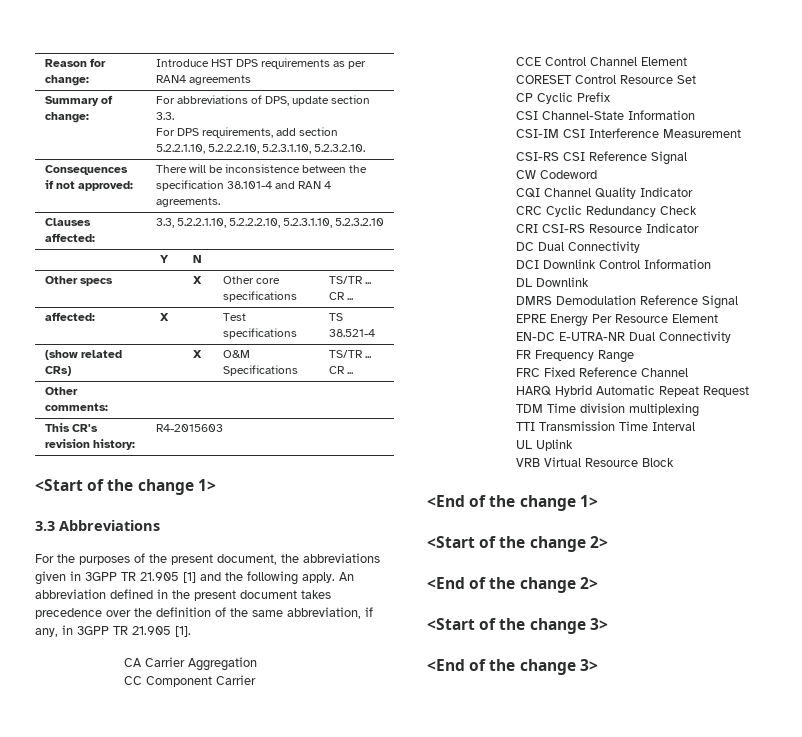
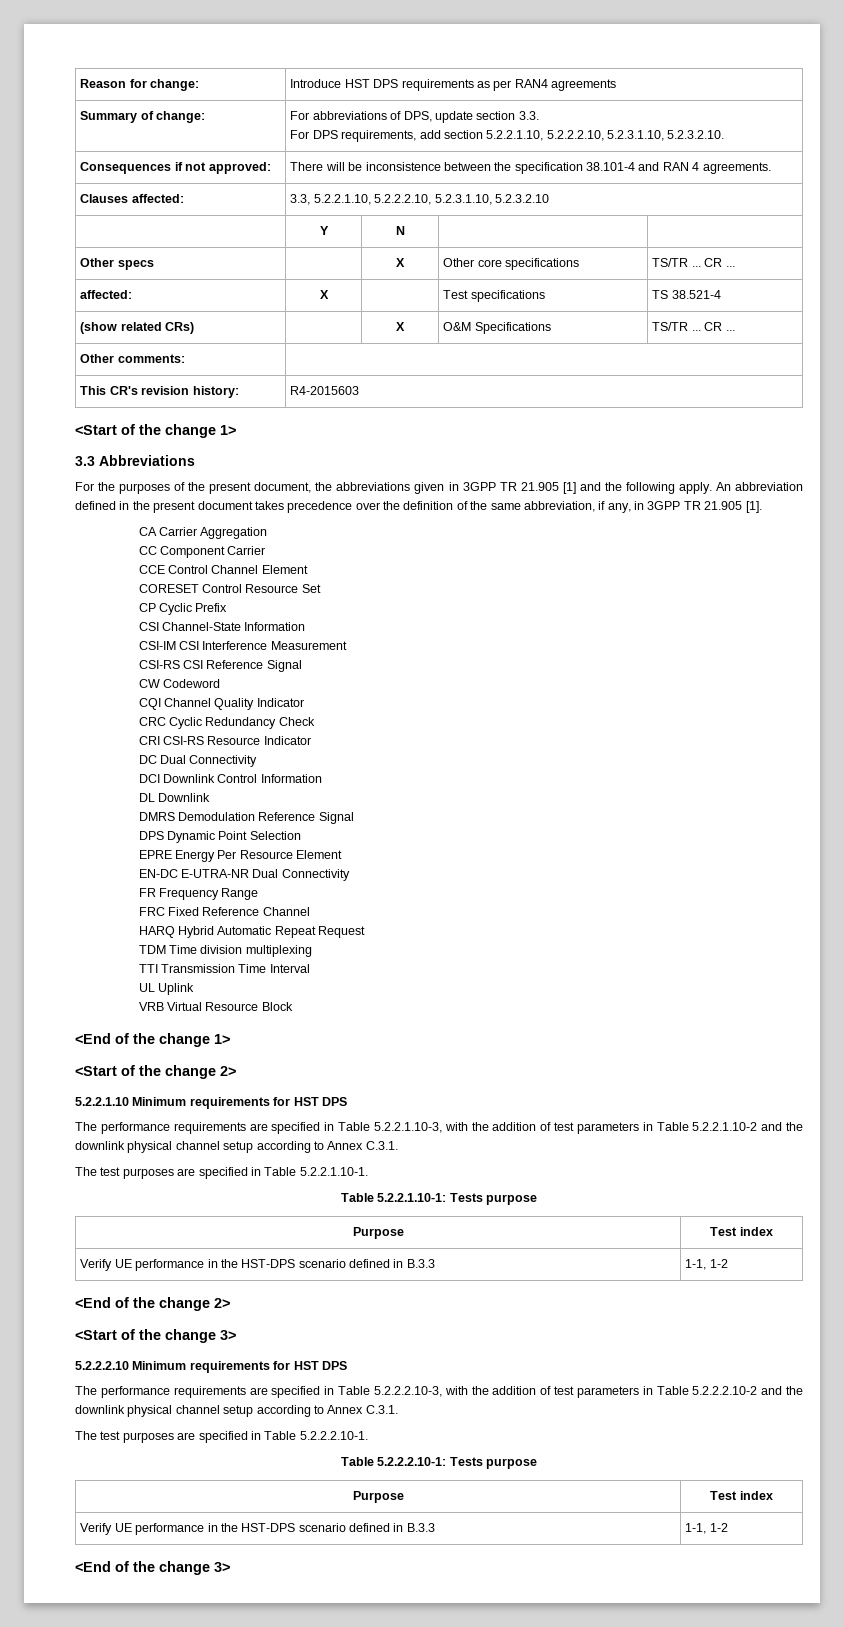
+ DPS Dynamic Point Selection
+ 5.2.2.1.10 Minimum requirements for HST DPS
+ The performance requirements are specified in Table 5.2.2.1.10-3, with the addition of test parameters in Table 5.2.2.1.10-2 and the downlink physical channel setup according to Annex C.3.1.
+ The test purposes are specified in Table 5.2.2.1.10-1.
+ Table 5.2.2.1.10-1: Tests purpose
+ Purpose | Test index
+ Verify UE performance in the HST-DPS scenario defined in B.3.3 | 1-1, 1-2
+ 5.2.2.2.10 Minimum requirements for HST DPS
+ The performance requirements are specified in Table 5.2.2.2.10-3, with the addition of test parameters in Table 5.2.2.2.10-2 and the downlink physical channel setup according to Annex C.3.1.
+ The test purposes are specified in Table 5.2.2.2.10-1.
+ Table 5.2.2.2.10-1: Tests purpose
+ Purpose | Test index
+ Verify UE performance in the HST-DPS scenario defined in B.3.3 | 1-1, 1-2

